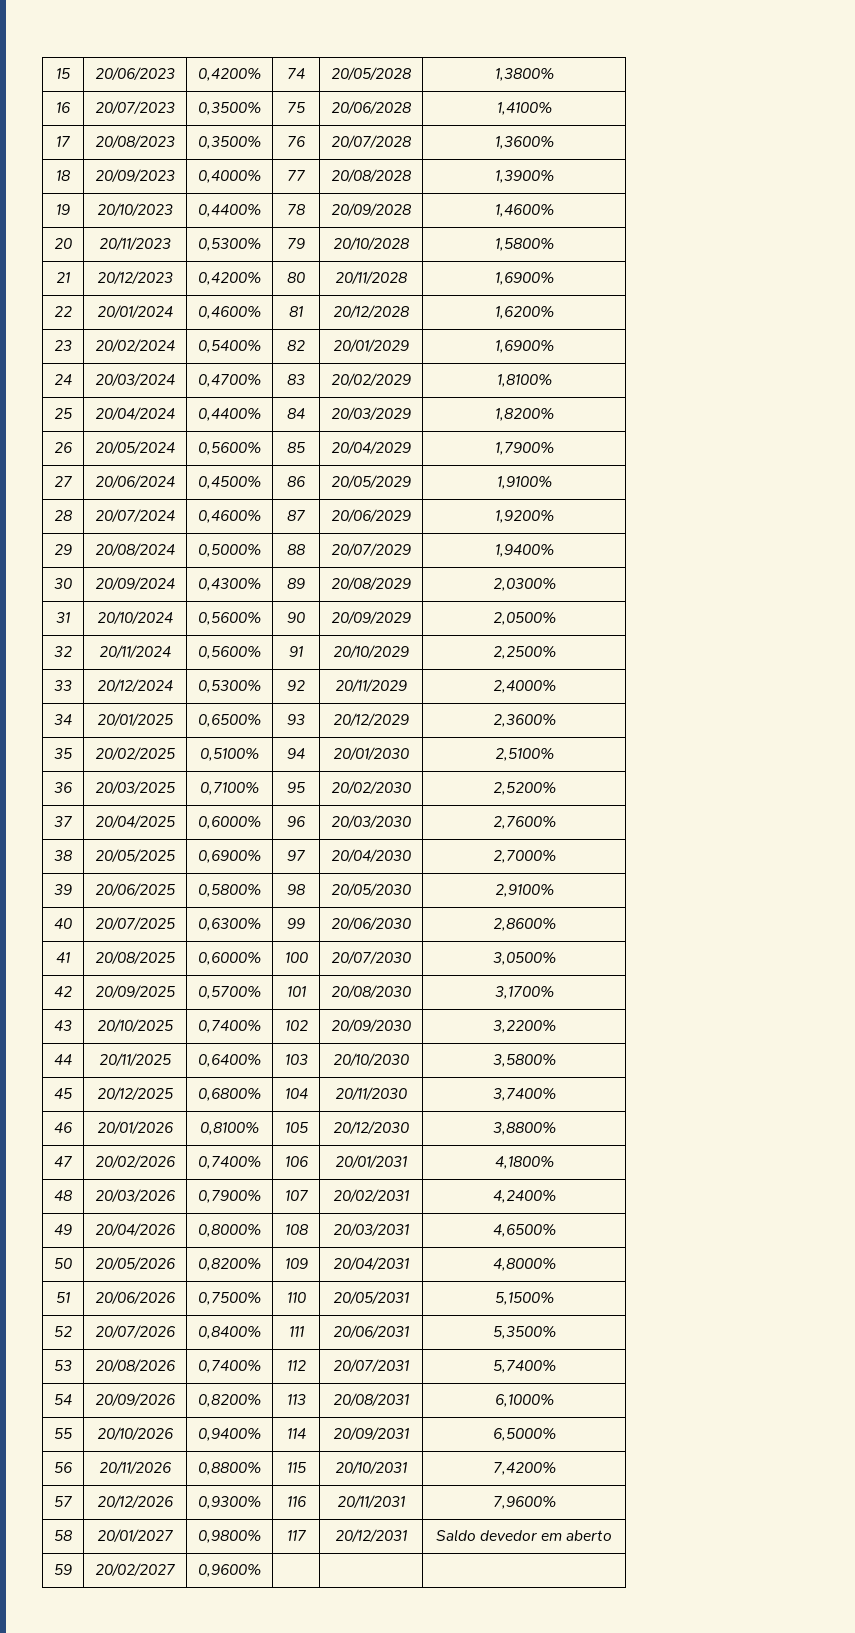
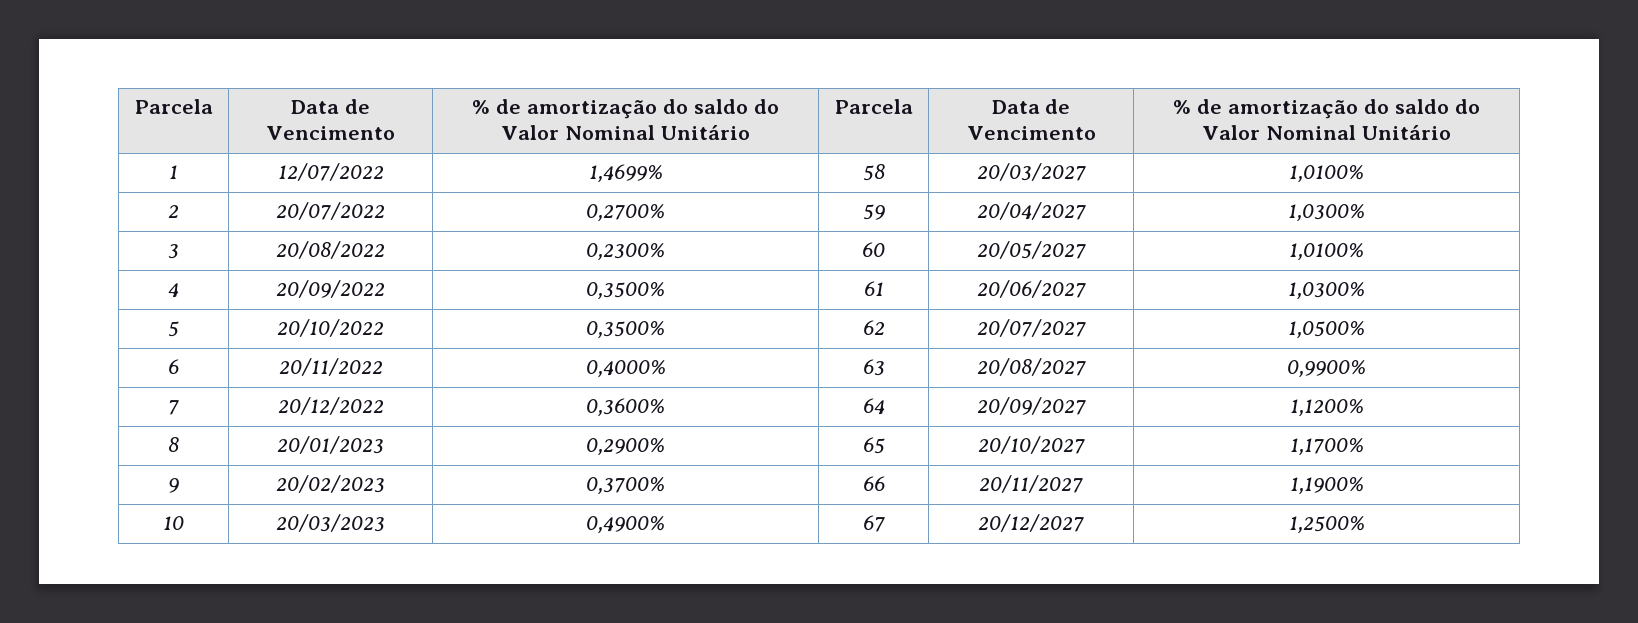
- 15 | 20/06/2023 | 0,4200% | 74 | 20/05/2028 | 1,3800%
- 16 | 20/07/2023 | 0,3500% | 75 | 20/06/2028 | 1,4100%
- 17 | 20/08/2023 | 0,3500% | 76 | 20/07/2028 | 1,3600%
- 18 | 20/09/2023 | 0,4000% | 77 | 20/08/2028 | 1,3900%
- 19 | 20/10/2023 | 0,4400% | 78 | 20/09/2028 | 1,4600%
- 20 | 20/11/2023 | 0,5300% | 79 | 20/10/2028 | 1,5800%
- 21 | 20/12/2023 | 0,4200% | 80 | 20/11/2028 | 1,6900%
- 22 | 20/01/2024 | 0,4600% | 81 | 20/12/2028 | 1,6200%
- 23 | 20/02/2024 | 0,5400% | 82 | 20/01/2029 | 1,6900%
- 24 | 20/03/2024 | 0,4700% | 83 | 20/02/2029 | 1,8100%
- 25 | 20/04/2024 | 0,4400% | 84 | 20/03/2029 | 1,8200%
- 26 | 20/05/2024 | 0,5600% | 85 | 20/04/2029 | 1,7900%
- 27 | 20/06/2024 | 0,4500% | 86 | 20/05/2029 | 1,9100%
- 28 | 20/07/2024 | 0,4600% | 87 | 20/06/2029 | 1,9200%
- 29 | 20/08/2024 | 0,5000% | 88 | 20/07/2029 | 1,9400%
- 30 | 20/09/2024 | 0,4300% | 89 | 20/08/2029 | 2,0300%
- 31 | 20/10/2024 | 0,5600% | 90 | 20/09/2029 | 2,0500%
- 32 | 20/11/2024 | 0,5600% | 91 | 20/10/2029 | 2,2500%
- 33 | 20/12/2024 | 0,5300% | 92 | 20/11/2029 | 2,4000%
- 34 | 20/01/2025 | 0,6500% | 93 | 20/12/2029 | 2,3600%
- 35 | 20/02/2025 | 0,5100% | 94 | 20/01/2030 | 2,5100%
- 36 | 20/03/2025 | 0,7100% | 95 | 20/02/2030 | 2,5200%
- 37 | 20/04/2025 | 0,6000% | 96 | 20/03/2030 | 2,7600%
- 38 | 20/05/2025 | 0,6900% | 97 | 20/04/2030 | 2,7000%
- 39 | 20/06/2025 | 0,5800% | 98 | 20/05/2030 | 2,9100%
- 40 | 20/07/2025 | 0,6300% | 99 | 20/06/2030 | 2,8600%
- 41 | 20/08/2025 | 0,6000% | 100 | 20/07/2030 | 3,0500%
- 42 | 20/09/2025 | 0,5700% | 101 | 20/08/2030 | 3,1700%
- 43 | 20/10/2025 | 0,7400% | 102 | 20/09/2030 | 3,2200%
- 44 | 20/11/2025 | 0,6400% | 103 | 20/10/2030 | 3,5800%
- 45 | 20/12/2025 | 0,6800% | 104 | 20/11/2030 | 3,7400%
- 46 | 20/01/2026 | 0,8100% | 105 | 20/12/2030 | 3,8800%
- 47 | 20/02/2026 | 0,7400% | 106 | 20/01/2031 | 4,1800%
- 48 | 20/03/2026 | 0,7900% | 107 | 20/02/2031 | 4,2400%
- 49 | 20/04/2026 | 0,8000% | 108 | 20/03/2031 | 4,6500%
- 50 | 20/05/2026 | 0,8200% | 109 | 20/04/2031 | 4,8000%
- 51 | 20/06/2026 | 0,7500% | 110 | 20/05/2031 | 5,1500%
- 52 | 20/07/2026 | 0,8400% | 111 | 20/06/2031 | 5,3500%
- 53 | 20/08/2026 | 0,7400% | 112 | 20/07/2031 | 5,7400%
- 54 | 20/09/2026 | 0,8200% | 113 | 20/08/2031 | 6,1000%
- 55 | 20/10/2026 | 0,9400% | 114 | 20/09/2031 | 6,5000%
- 56 | 20/11/2026 | 0,8800% | 115 | 20/10/2031 | 7,4200%
- 57 | 20/12/2026 | 0,9300% | 116 | 20/11/2031 | 7,9600%
- 58 | 20/01/2027 | 0,9800% | 117 | 20/12/2031 | Saldo devedor em aberto
- 59 | 20/02/2027 | 0,9600% | | |
+ Parcela | Data de Vencimento | % de amortização do saldo do Valor Nominal Unitário | Parcela | Data de Vencimento | % de amortização do saldo do Valor Nominal Unitário
+ 1 | 12/07/2022 | 1,4699% | 58 | 20/03/2027 | 1,0100%
+ 2 | 20/07/2022 | 0,2700% | 59 | 20/04/2027 | 1,0300%
+ 3 | 20/08/2022 | 0,2300% | 60 | 20/05/2027 | 1,0100%
+ 4 | 20/09/2022 | 0,3500% | 61 | 20/06/2027 | 1,0300%
+ 5 | 20/10/2022 | 0,3500% | 62 | 20/07/2027 | 1,0500%
+ 6 | 20/11/2022 | 0,4000% | 63 | 20/08/2027 | 0,9900%
+ 7 | 20/12/2022 | 0,3600% | 64 | 20/09/2027 | 1,1200%
+ 8 | 20/01/2023 | 0,2900% | 65 | 20/10/2027 | 1,1700%
+ 9 | 20/02/2023 | 0,3700% | 66 | 20/11/2027 | 1,1900%
+ 10 | 20/03/2023 | 0,4900% | 67 | 20/12/2027 | 1,2500%

